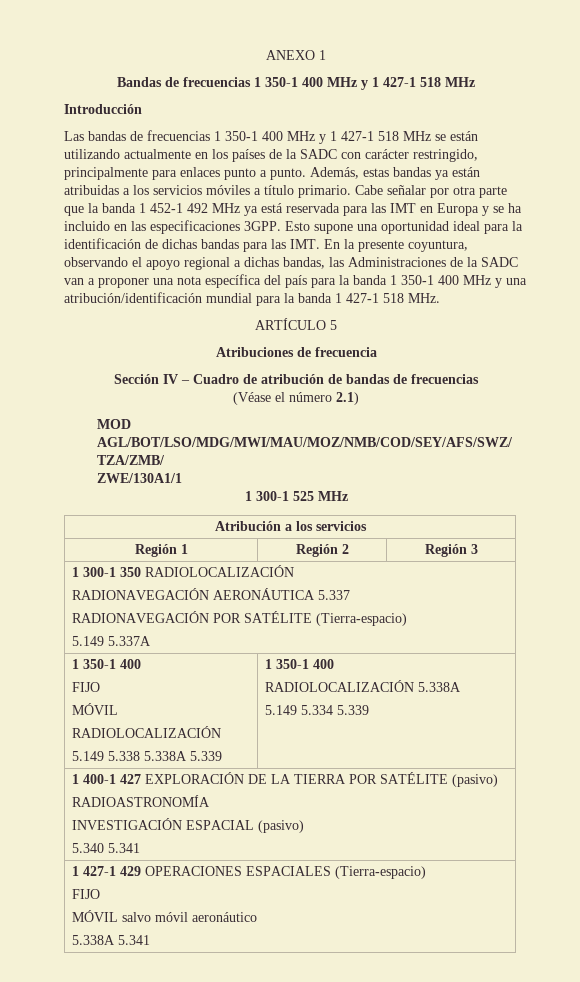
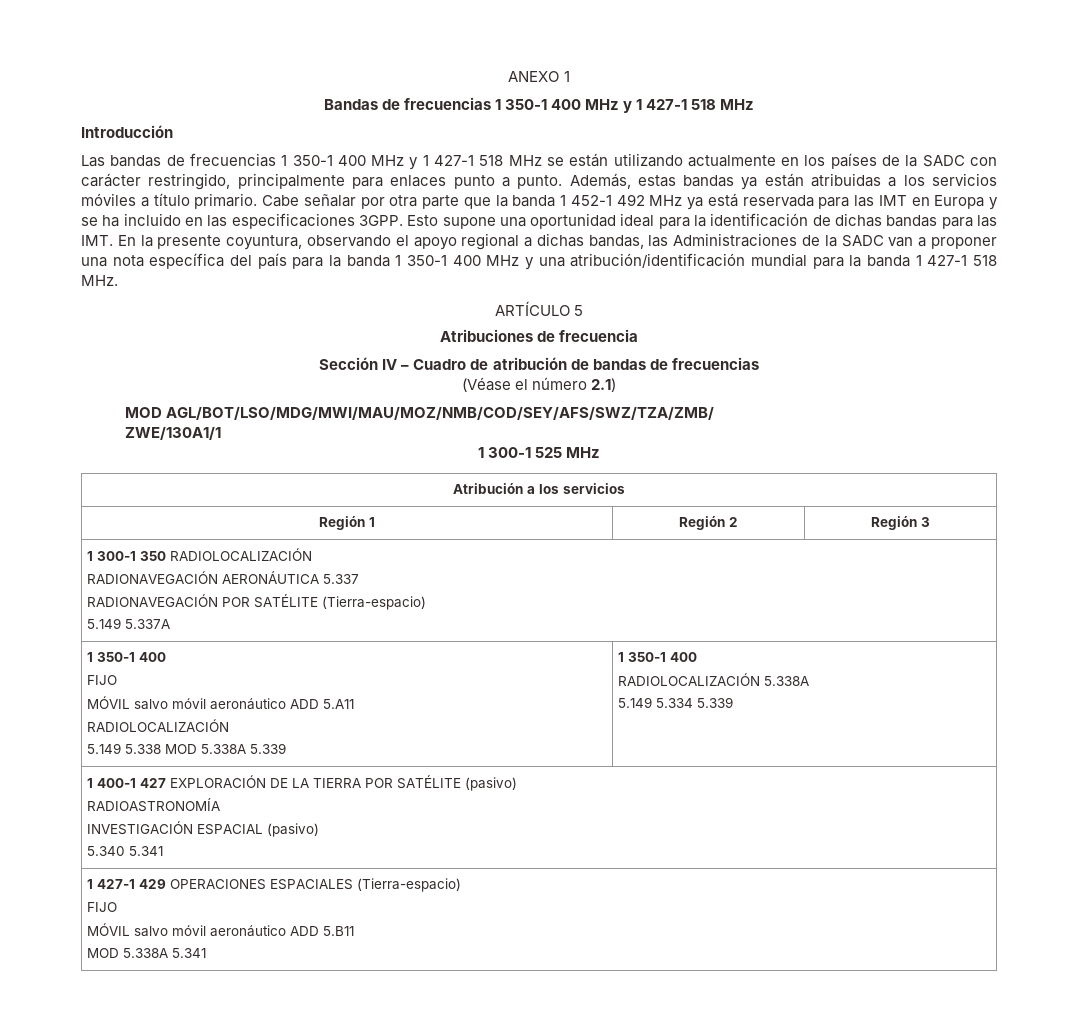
  1 300-1 350 RADIOLOCALIZACIÓN
  RADIONAVEGACIÓN AERONÁUTICA 5.337
  RADIONAVEGACIÓN POR SATÉLITE (Tierra-espacio)
  5.149 5.337A
  1 350-1 400
  FIJO
- MÓVIL
+ MÓVIL salvo móvil aeronáutico ADD 5.A11
  RADIOLOCALIZACIÓN
- 5.149 5.338 5.338A 5.339 | 1 350-1 400
+ 5.149 5.338 MOD 5.338A 5.339 | 1 350-1 400
  1 427-1 429 OPERACIONES ESPACIALES (Tierra-espacio)
  FIJO
- MÓVIL salvo móvil aeronáutico
- 5.338A 5.341
+ MÓVIL salvo móvil aeronáutico ADD 5.B11
+ MOD 5.338A 5.341

